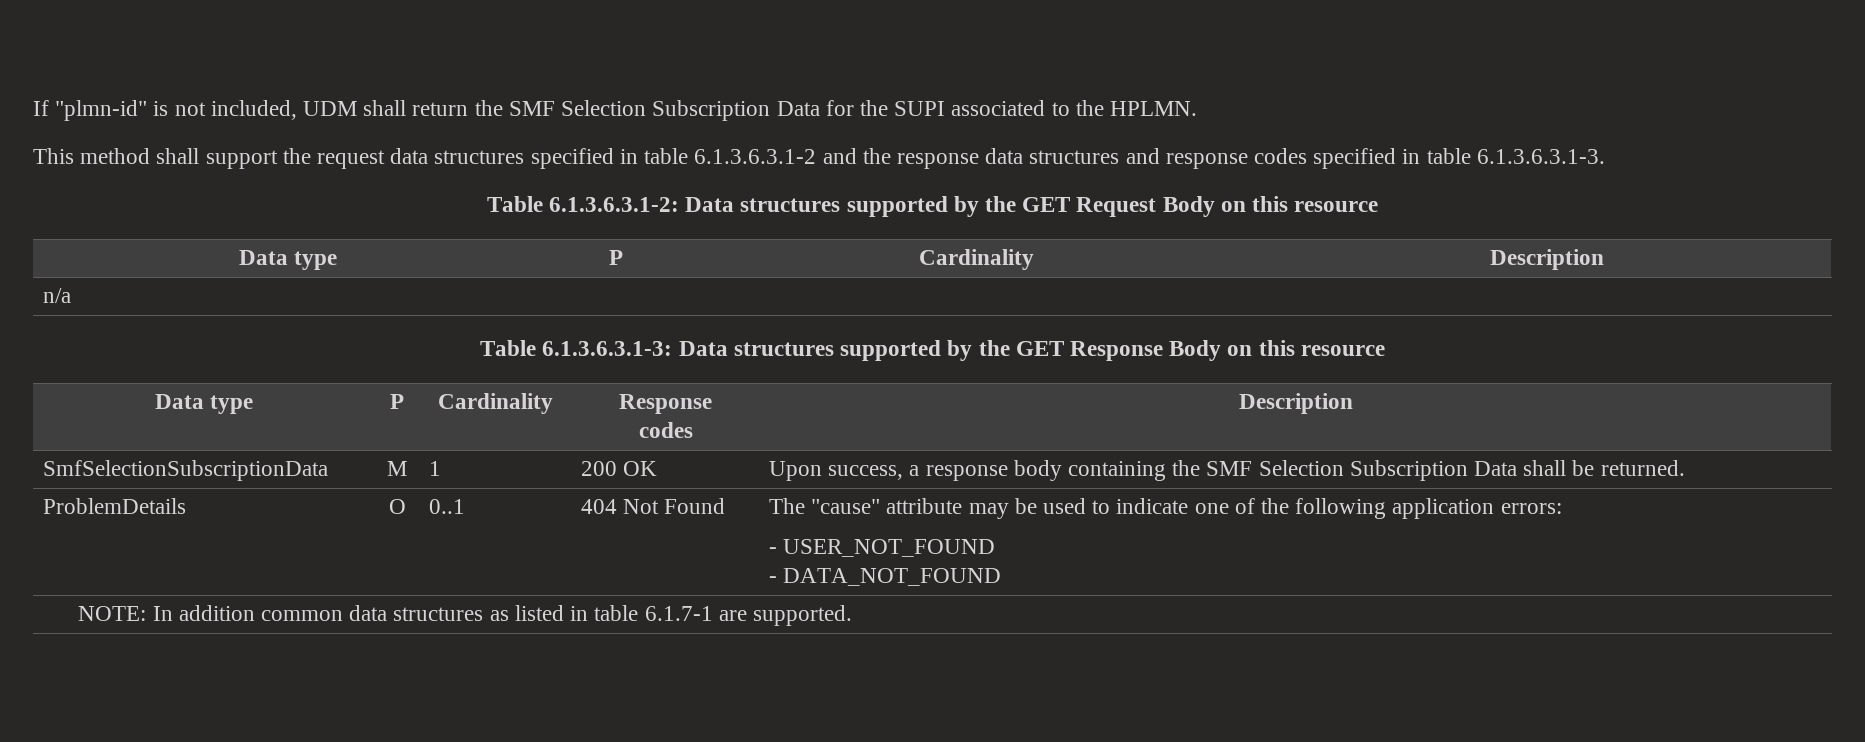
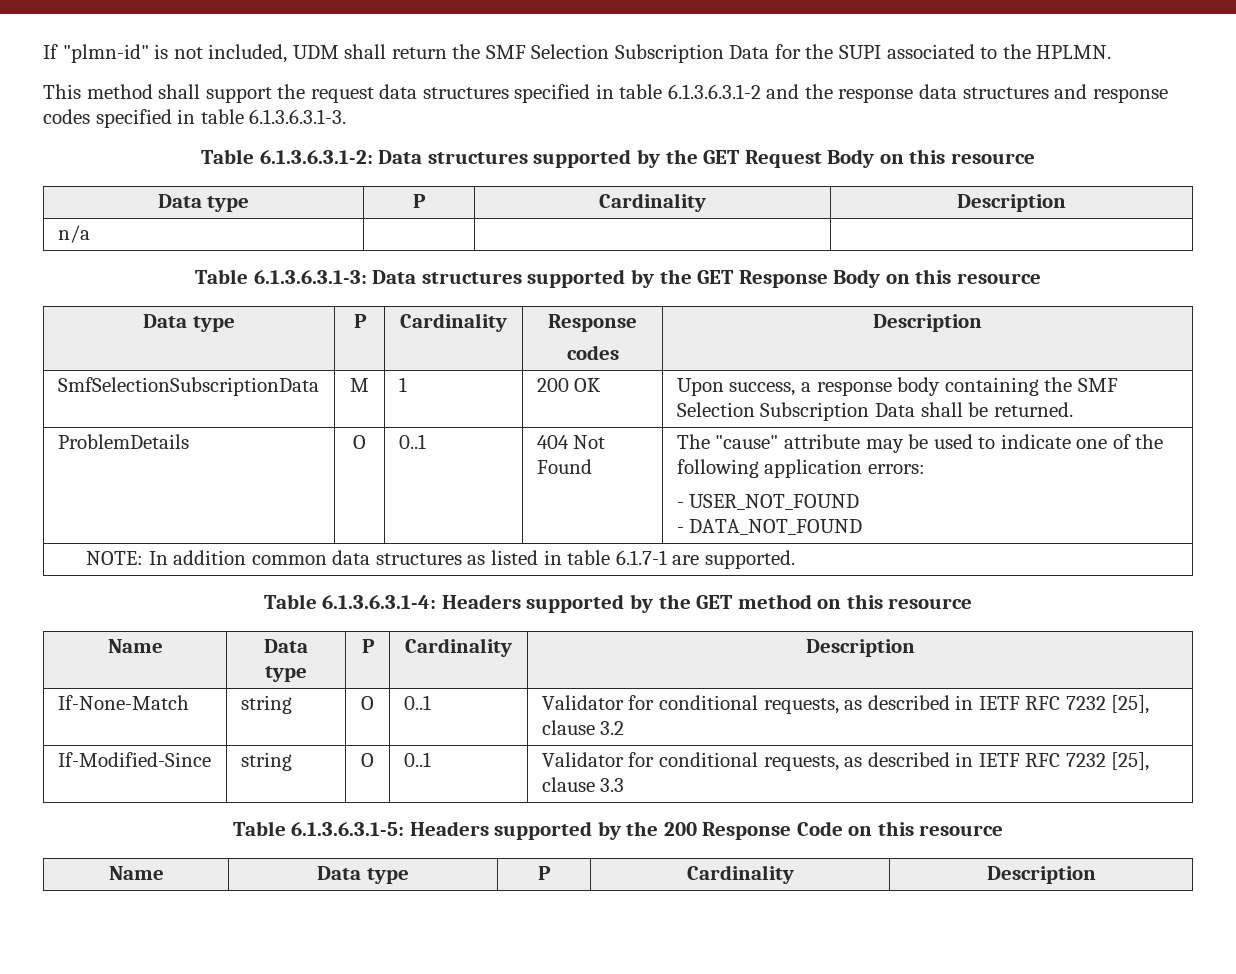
+ Table 6.1.3.6.3.1-4: Headers supported by the GET method on this resource
+ Name | Data type | P | Cardinality | Description
+ If-None-Match | string | O | 0..1 | Validator for conditional requests, as described in IETF RFC 7232 [25], clause 3.2
+ If-Modified-Since | string | O | 0..1 | Validator for conditional requests, as described in IETF RFC 7232 [25], clause 3.3
+ Table 6.1.3.6.3.1-5: Headers supported by the 200 Response Code on this resource
+ Name | Data type | P | Cardinality | Description

